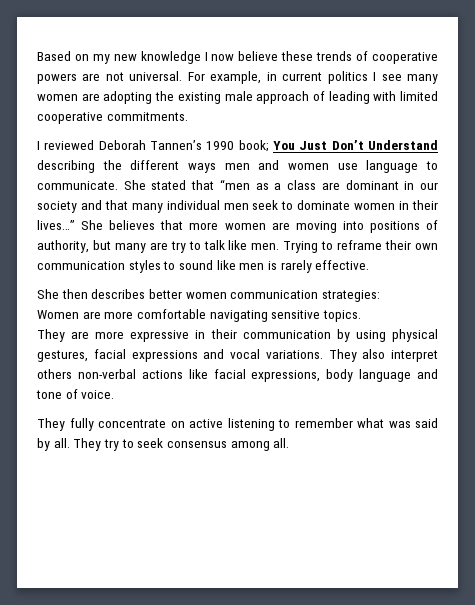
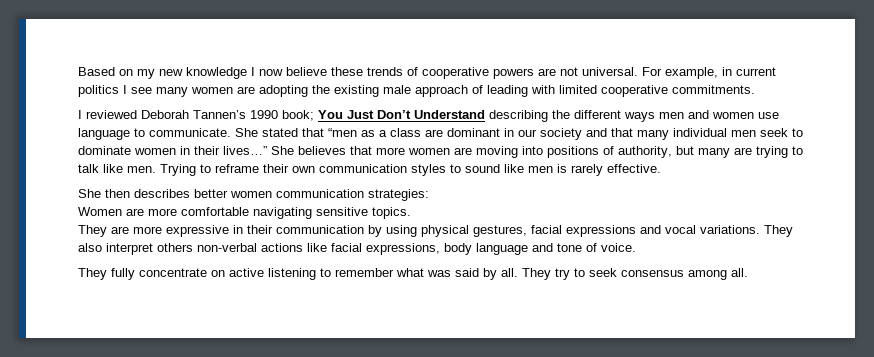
- She believes that more women are moving into positions of authority, but many are try to talk like men.
+ She believes that more women are moving into positions of authority, but many are trying to talk like men.

